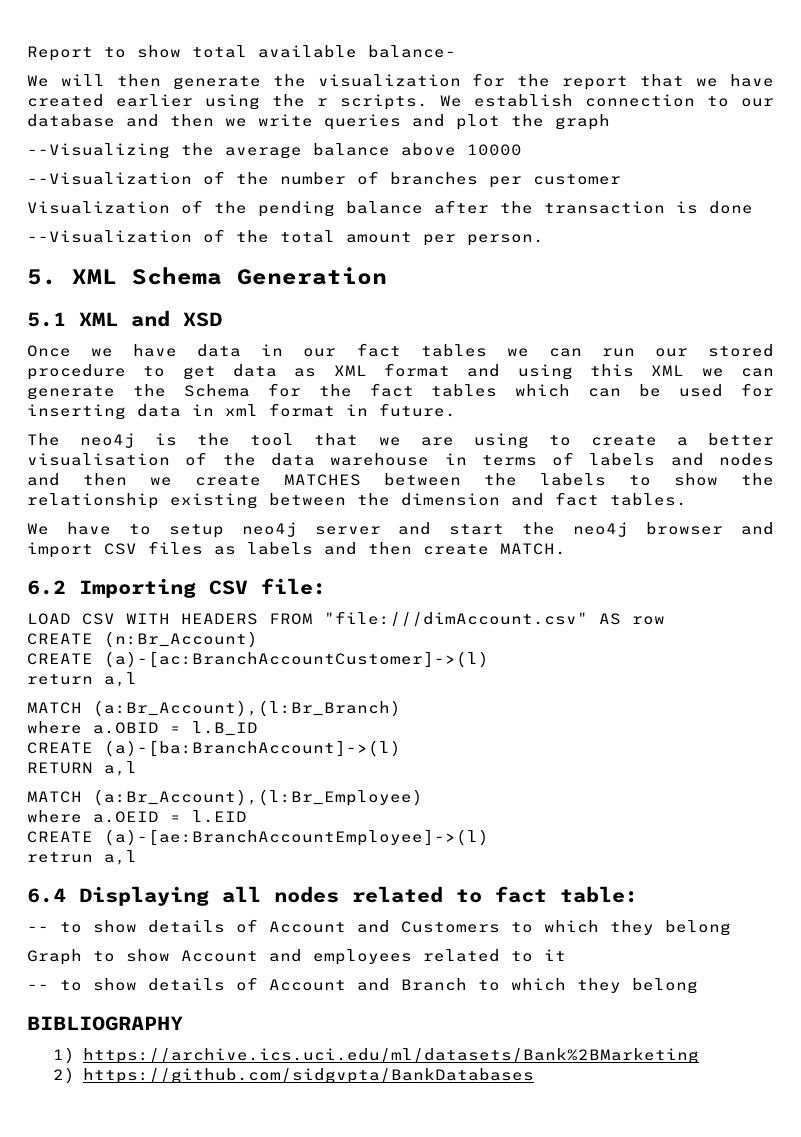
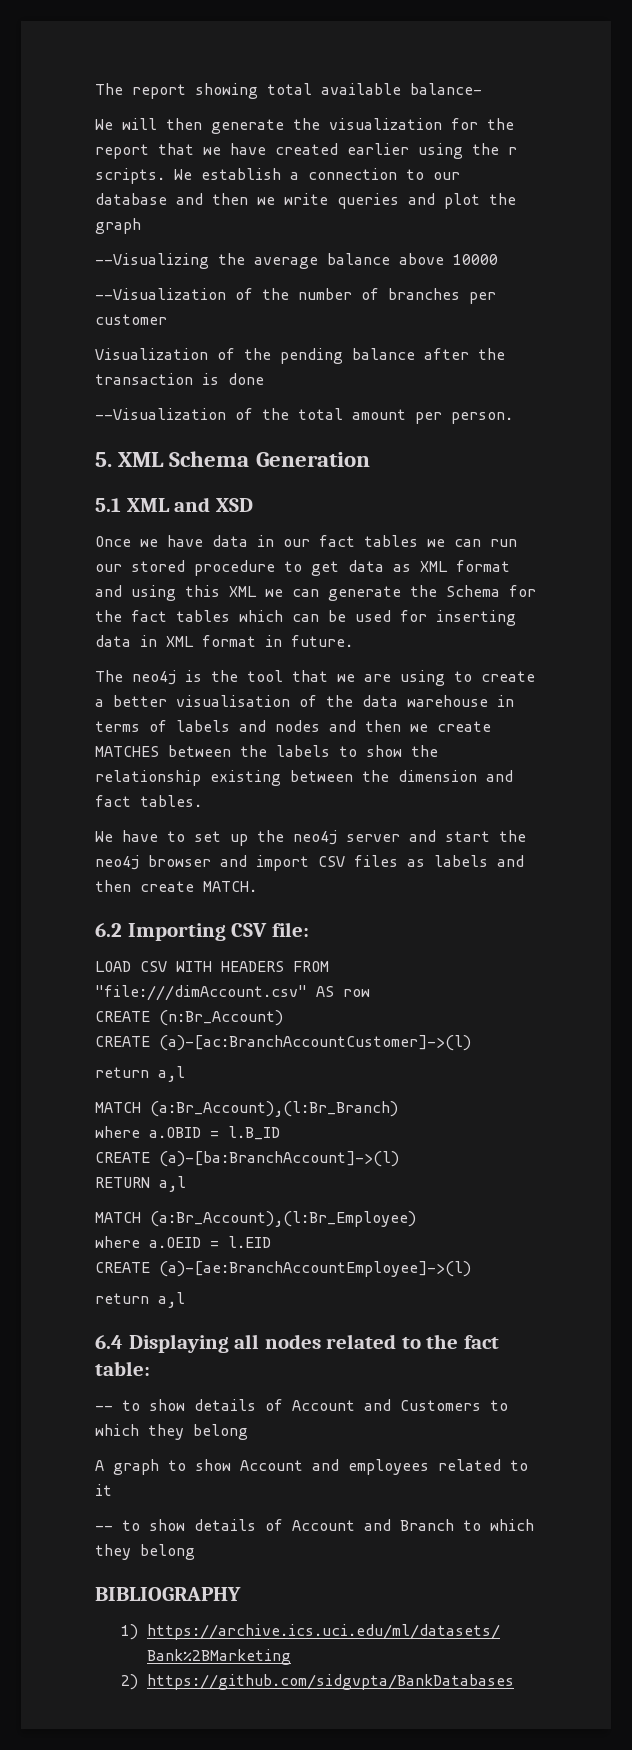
- Report to show total available balance-
+ The report showing total available balance-
- We establish connection to our database and then we write queries and plot the graph
+ We establish a connection to our database and then we write queries and plot the graph
- Once we have data in our fact tables we can run our stored procedure to get data as XML format and using this XML we can generate the Schema for the fact tables which can be used for inserting data in xml format in future.
+ Once we have data in our fact tables we can run our stored procedure to get data as XML format and using this XML we can generate the Schema for the fact tables which can be used for inserting data in XML format in future.
- We have to setup neo4j server and start the neo4j browser and import CSV files as labels and then create MATCH.
+ We have to set up the neo4j server and start the neo4j browser and import CSV files as labels and then create MATCH.
  CREATE (a)-[ae:BranchAccountEmployee]->(l)
- retrun a,l
+ return a,l
- 6.4 Displaying all nodes related to fact table:
+ 6.4 Displaying all nodes related to the fact table:
- Graph to show Account and employees related to it
+ A graph to show Account and employees related to it

